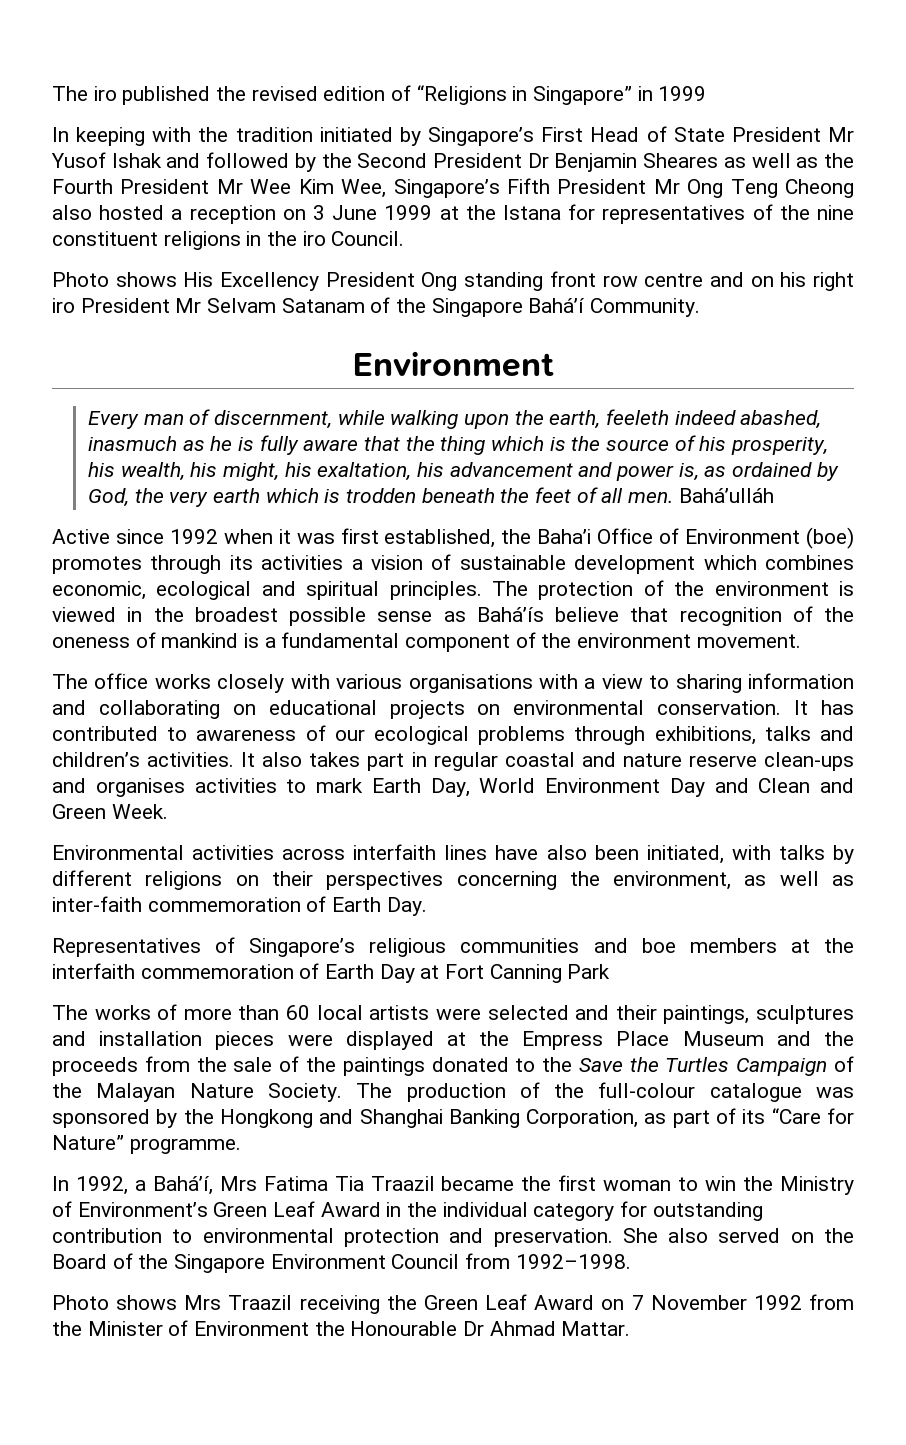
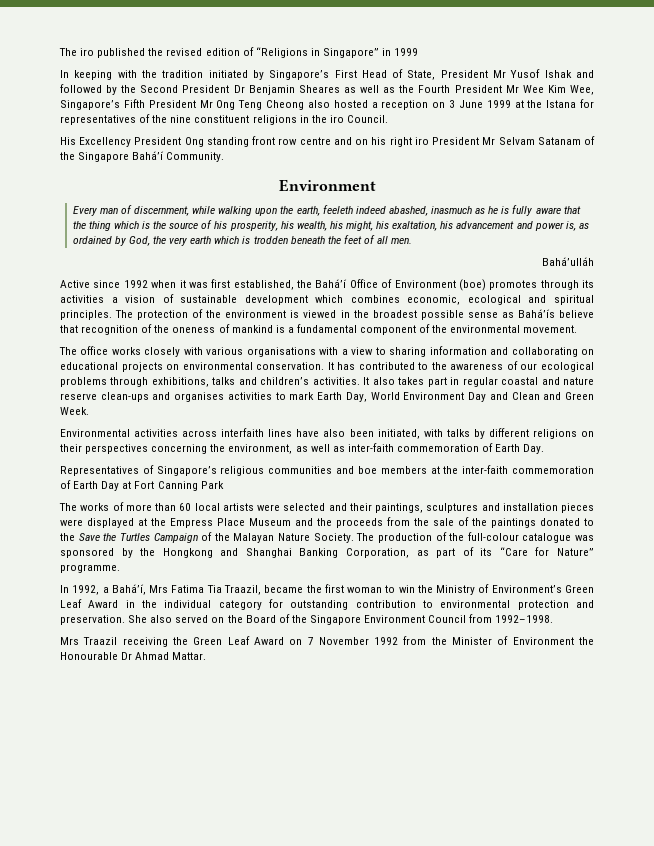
- In keeping with the tradition initiated by Singapore’s First Head of State President Mr Yusof Ishak and followed by the Second President Dr Benjamin Sheares as well as the Fourth President Mr Wee Kim Wee, Singapore’s Fifth President Mr Ong Teng Cheong also hosted a reception on 3 June 1999 at the Istana for representatives of the nine constituent religions in the iro Council.
+ In keeping with the tradition initiated by Singapore’s First Head of State, President Mr Yusof Ishak and followed by the Second President Dr Benjamin Sheares as well as the Fourth President Mr Wee Kim Wee, Singapore’s Fifth President Mr Ong Teng Cheong also hosted a reception on 3 June 1999 at the Istana for representatives of the nine constituent religions in the iro Council.
- Photo shows His Excellency President Ong standing front row centre and on his right iro President Mr Selvam Satanam of the Singapore Bahá’í Community.
+ His Excellency President Ong standing front row centre and on his right iro President Mr Selvam Satanam of the Singapore Bahá’í Community.
- Every man of discernment, while walking upon the earth, feeleth indeed abashed, inasmuch as he is fully aware that the thing which is the source of his prosperity, his wealth, his might, his exaltation, his advancement and power is, as ordained by God, the very earth which is trodden beneath the feet of all men. Bahá’ulláh
+ Every man of discernment, while walking upon the earth, feeleth indeed abashed, inasmuch as he is fully aware that the thing which is the source of his prosperity, his wealth, his might, his exaltation, his advancement and power is, as ordained by God, the very earth which is trodden beneath the feet of all men.
+ Bahá’ulláh
- Active since 1992 when it was first established, the Baha’i Office of Environment (boe) promotes through its activities a vision of sustainable development which combines economic, ecological and spiritual principles.
+ Active since 1992 when it was first established, the Bahá’í Office of Environment (boe) promotes through its activities a vision of sustainable development which combines economic, ecological and spiritual principles.
- The protection of the environment is viewed in the broadest possible sense as Bahá’ís believe that recognition of the oneness of mankind is a fundamental component of the environment movement.
+ The protection of the environment is viewed in the broadest possible sense as Bahá’ís believe that recognition of the oneness of mankind is a fundamental component of the environmental movement.
- It has contributed to awareness of our ecological problems through exhibitions, talks and children’s activities.
+ It has contributed to the awareness of our ecological problems through exhibitions, talks and children’s activities.
- Representatives of Singapore’s religious communities and boe members at the interfaith commemoration of Earth Day at Fort Canning Park
+ Representatives of Singapore’s religious communities and boe members at the inter-faith commemoration of Earth Day at Fort Canning Park
- In 1992, a Bahá’í, Mrs Fatima Tia Traazil became the first woman to win the Ministry of Environment’s Green Leaf Award in the individual category for outstanding contribution to environmental protection and preservation.
+ In 1992, a Bahá’í, Mrs Fatima Tia Traazil, became the first woman to win the Ministry of Environment’s Green Leaf Award in the individual category for outstanding contribution to environmental protection and preservation.
- Photo shows Mrs Traazil receiving the Green Leaf Award on 7 November 1992 from the Minister of Environment the Honourable Dr Ahmad Mattar.
+ Mrs Traazil receiving the Green Leaf Award on 7 November 1992 from the Minister of Environment the Honourable Dr Ahmad Mattar.

